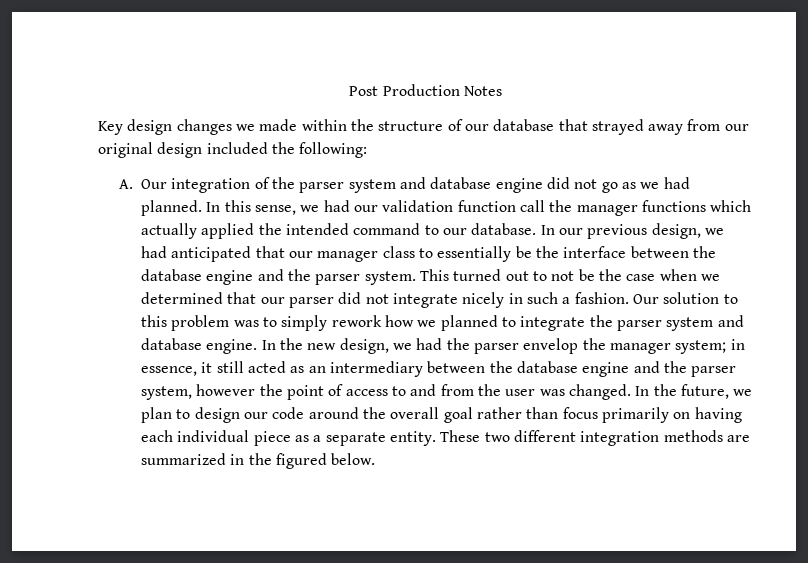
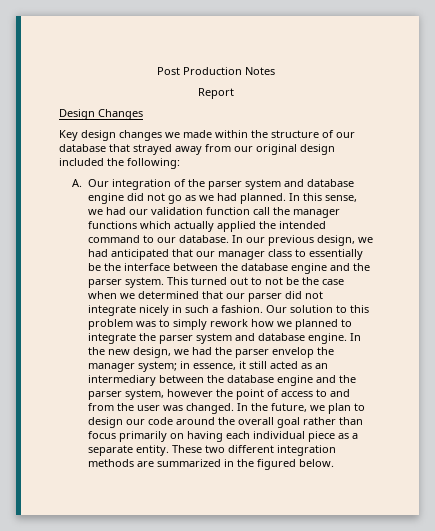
+ Report
+ Design Changes

